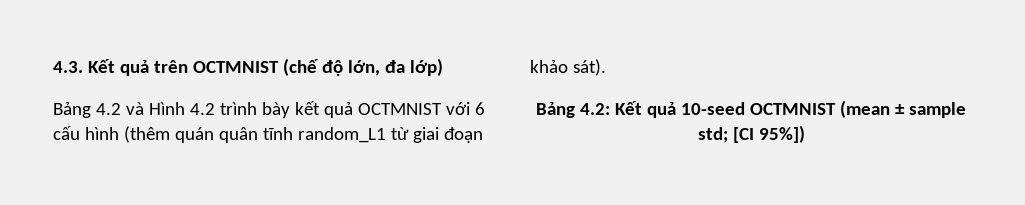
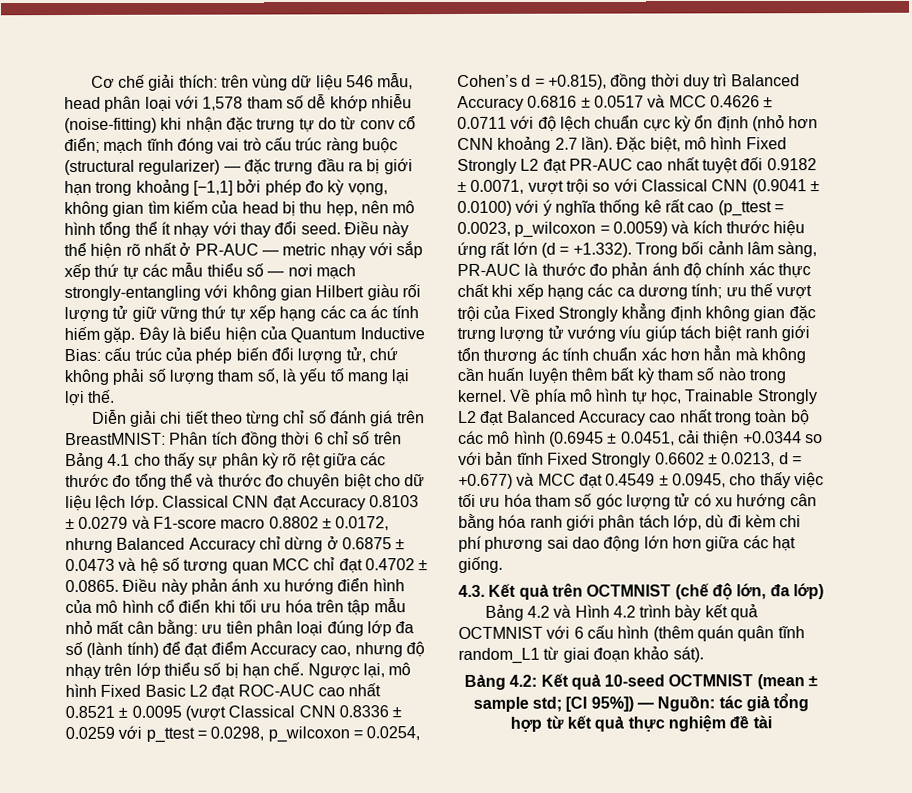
+ Cơ chế giải thích: trên vùng dữ liệu 546 mẫu, head phân loại với 1,578 tham số dễ khớp nhiễu (noise-fitting) khi nhận đặc trưng tự do từ conv cổ điển; mạch tĩnh đóng vai trò cấu trúc ràng buộc (structural regularizer) — đặc trưng đầu ra bị giới hạn trong khoảng [−1,1] bởi phép đo kỳ vọng, không gian tìm kiếm của head bị thu hẹp, nên mô hình tổng thể ít nhạy với thay đổi seed. Điều này thể hiện rõ nhất ở PR-AUC — metric nhạy với sắp xếp thứ tự các mẫu thiểu số — nơi mạch strongly-entangling với không gian Hilbert giàu rối lượng tử giữ vững thứ tự xếp hạng các ca ác tính hiếm gặp. Đây là biểu hiện của Quantum Inductive Bias: cấu trúc của phép biến đổi lượng tử, chứ không phải số lượng tham số, là yếu tố mang lại lợi thế.
+ Diễn giải chi tiết theo từng chỉ số đánh giá trên BreastMNIST: Phân tích đồng thời 6 chỉ số trên Bảng 4.1 cho thấy sự phân kỳ rõ rệt giữa các thước đo tổng thể và thước đo chuyên biệt cho dữ liệu lệch lớp. Classical CNN đạt Accuracy 0.8103 ± 0.0279 và F1-score macro 0.8802 ± 0.0172, nhưng Balanced Accuracy chỉ dừng ở 0.6875 ± 0.0473 và hệ số tương quan MCC chỉ đạt 0.4702 ± 0.0865. Điều này phản ánh xu hướng điển hình của mô hình cổ điển khi tối ưu hóa trên tập mẫu nhỏ mất cân bằng: ưu tiên phân loại đúng lớp đa số (lành tính) để đạt điểm Accuracy cao, nhưng độ nhạy trên lớp thiểu số bị hạn chế. Ngược lại, mô hình Fixed Basic L2 đạt ROC-AUC cao nhất 0.8521 ± 0.0095 (vượt Classical CNN 0.8336 ± 0.0259 với p_ttest = 0.0298, p_wilcoxon = 0.0254, Cohen’s d = +0.815), đồng thời duy trì Balanced Accuracy 0.6816 ± 0.0517 và MCC 0.4626 ± 0.0711 với độ lệch chuẩn cực kỳ ổn định (nhỏ hơn CNN khoảng 2.7 lần). Đặc biệt, mô hình Fixed Strongly L2 đạt PR-AUC cao nhất tuyệt đối 0.9182 ± 0.0071, vượt trội so với Classical CNN (0.9041 ± 0.0100) với ý nghĩa thống kê rất cao (p_ttest = 0.0023, p_wilcoxon = 0.0059) và kích thước hiệu ứng rất lớn (d = +1.332). Trong bối cảnh lâm sàng, PR-AUC là thước đo phản ánh độ chính xác thực chất khi xếp hạng các ca dương tính; ưu thế vượt trội của Fixed Strongly khẳng định không gian đặc trưng lượng tử vướng víu giúp tách biệt ranh giới tổn thương ác tính chuẩn xác hơn hẳn mà không cần huấn luyện thêm bất kỳ tham số nào trong kernel. Về phía mô hình tự học, Trainable Strongly L2 đạt Balanced Accuracy cao nhất trong toàn bộ các mô hình (0.6945 ± 0.0451, cải thiện +0.0344 so với bản tĩnh Fixed Strongly 0.6602 ± 0.0213, d = +0.677) và MCC đạt 0.4549 ± 0.0945, cho thấy việc tối ưu hóa tham số góc lượng tử có xu hướng cân bằng hóa ranh giới phân tách lớp, dù đi kèm chi phí phương sai dao động lớn hơn giữa các hạt giống.
- Bảng 4.2: Kết quả 10-seed OCTMNIST (mean ± sample std; [CI 95%])
+ Bảng 4.2: Kết quả 10-seed OCTMNIST (mean ± sample std; [CI 95%]) — Nguồn: tác giả tổng hợp từ kết quả thực nghiệm đề tài

